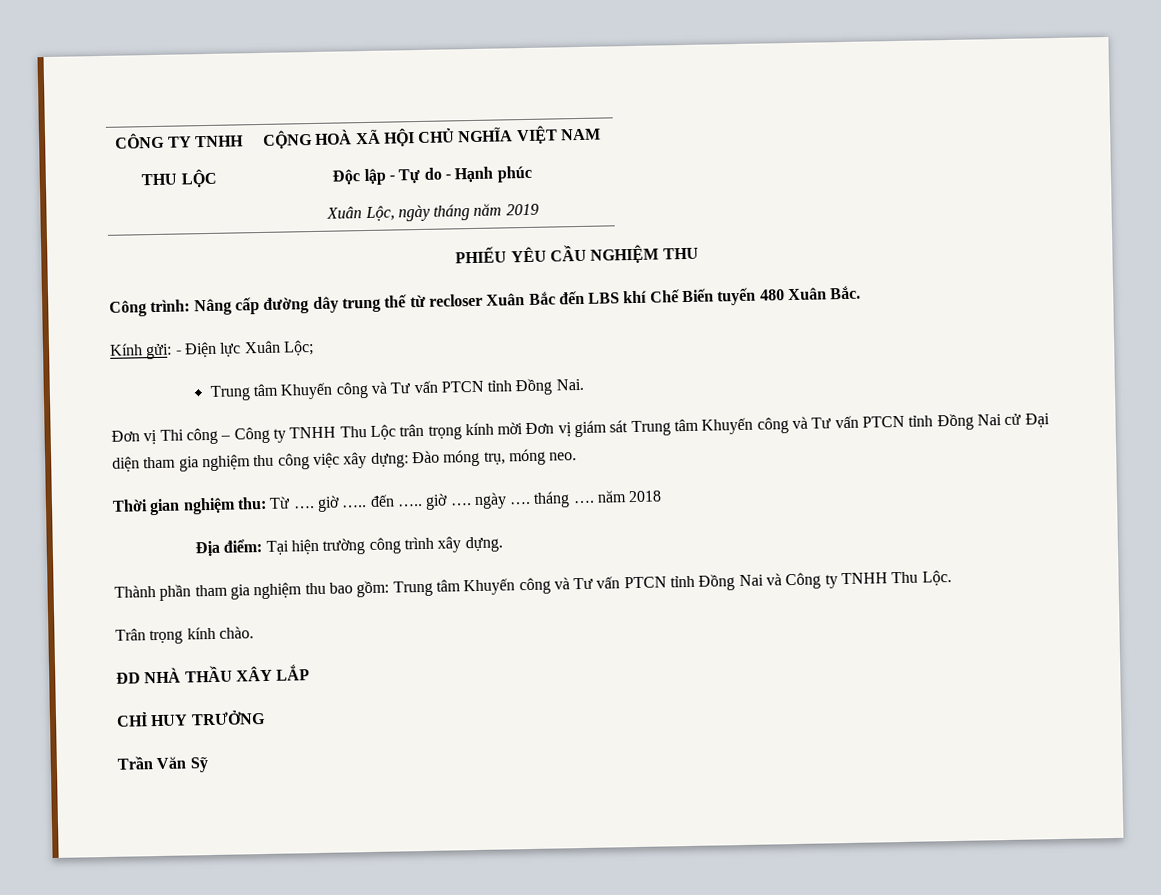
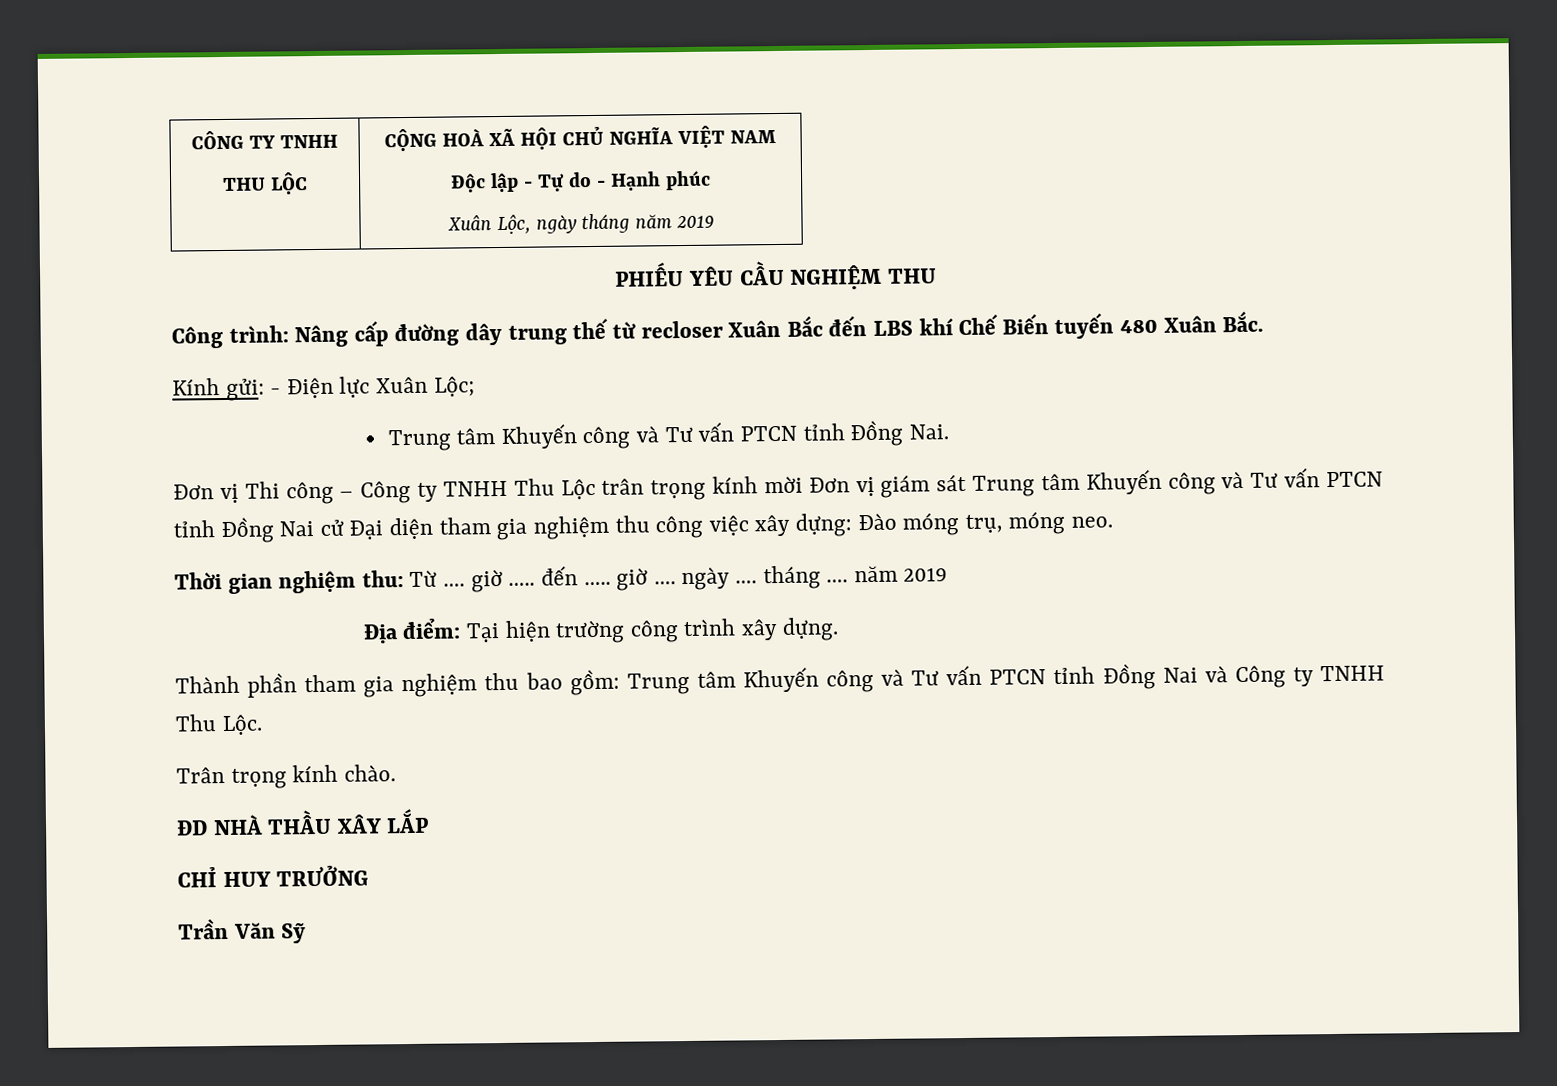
- Thời gian nghiệm thu: Từ …. giờ ….. đến ….. giờ …. ngày …. tháng …. năm 2018
+ Thời gian nghiệm thu: Từ …. giờ ….. đến ….. giờ …. ngày …. tháng …. năm 2019

